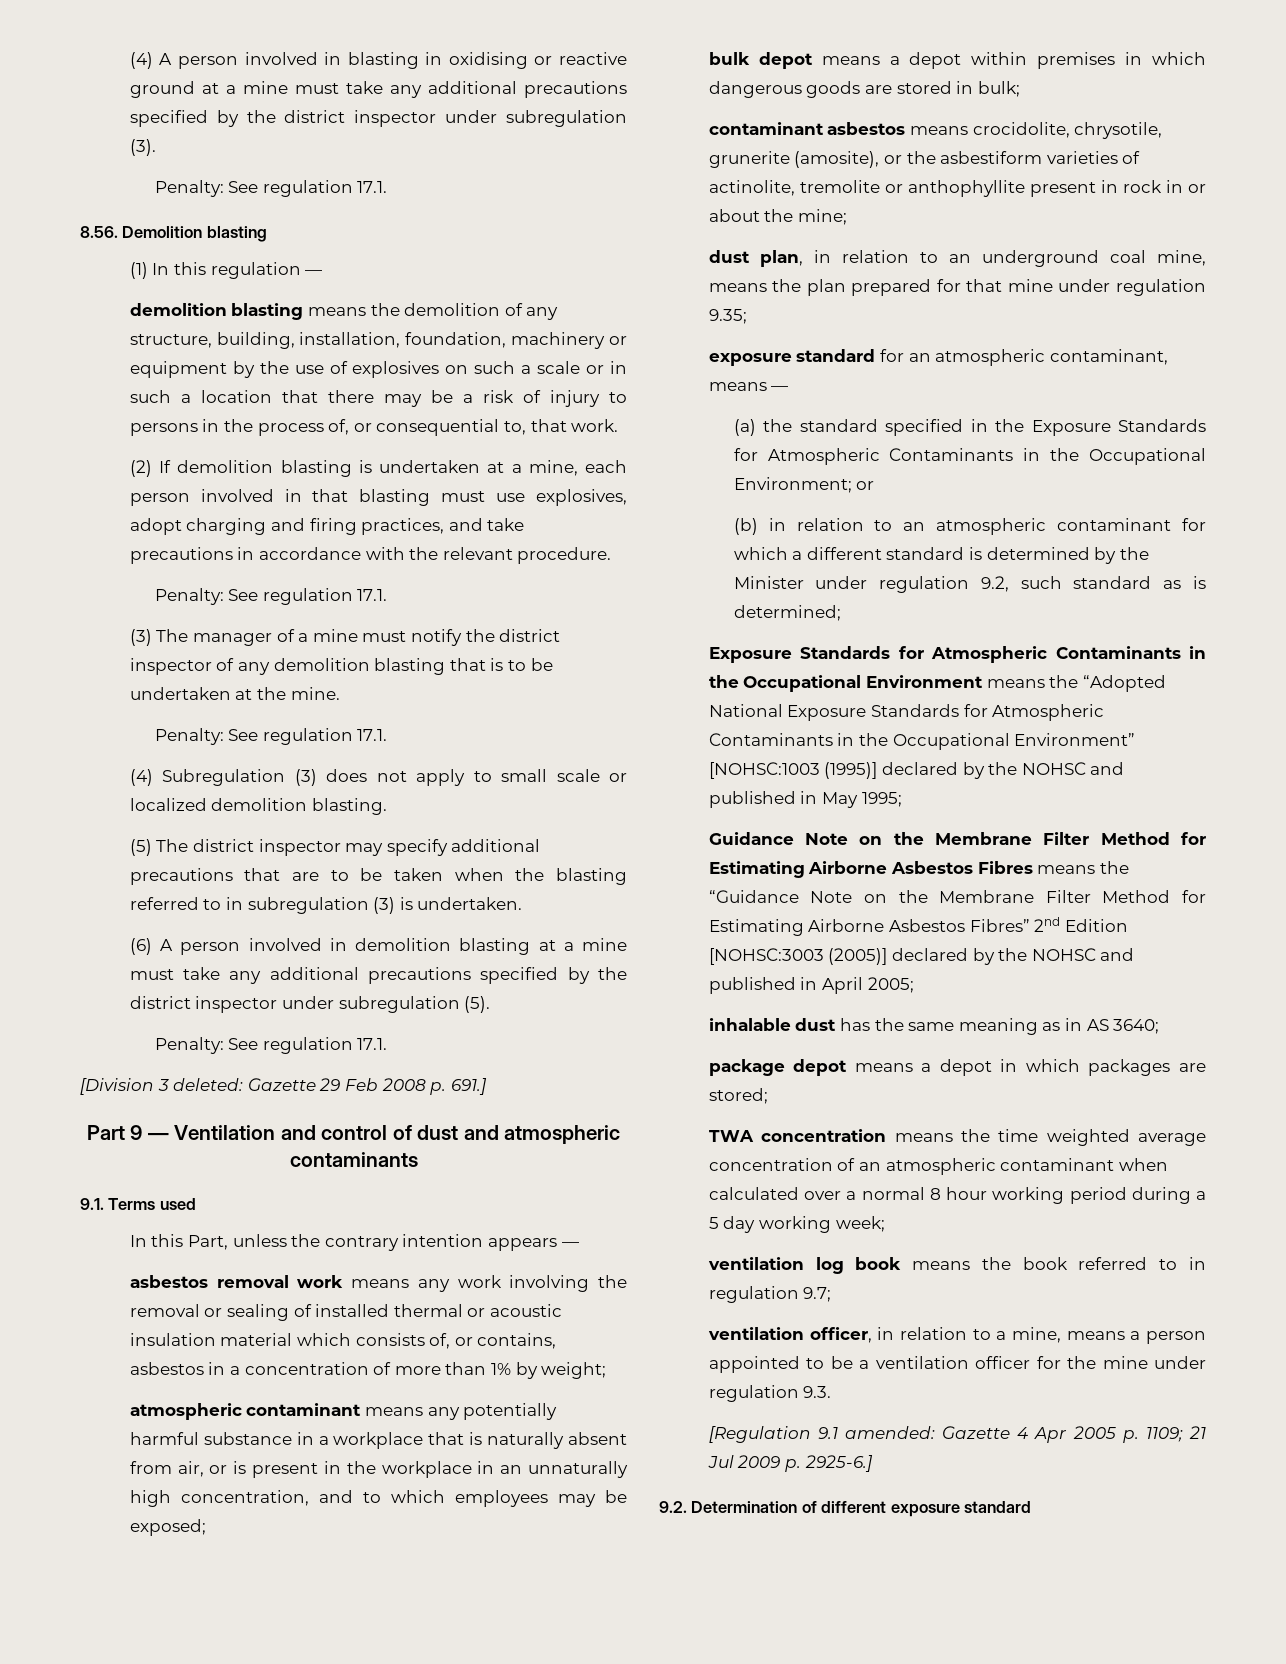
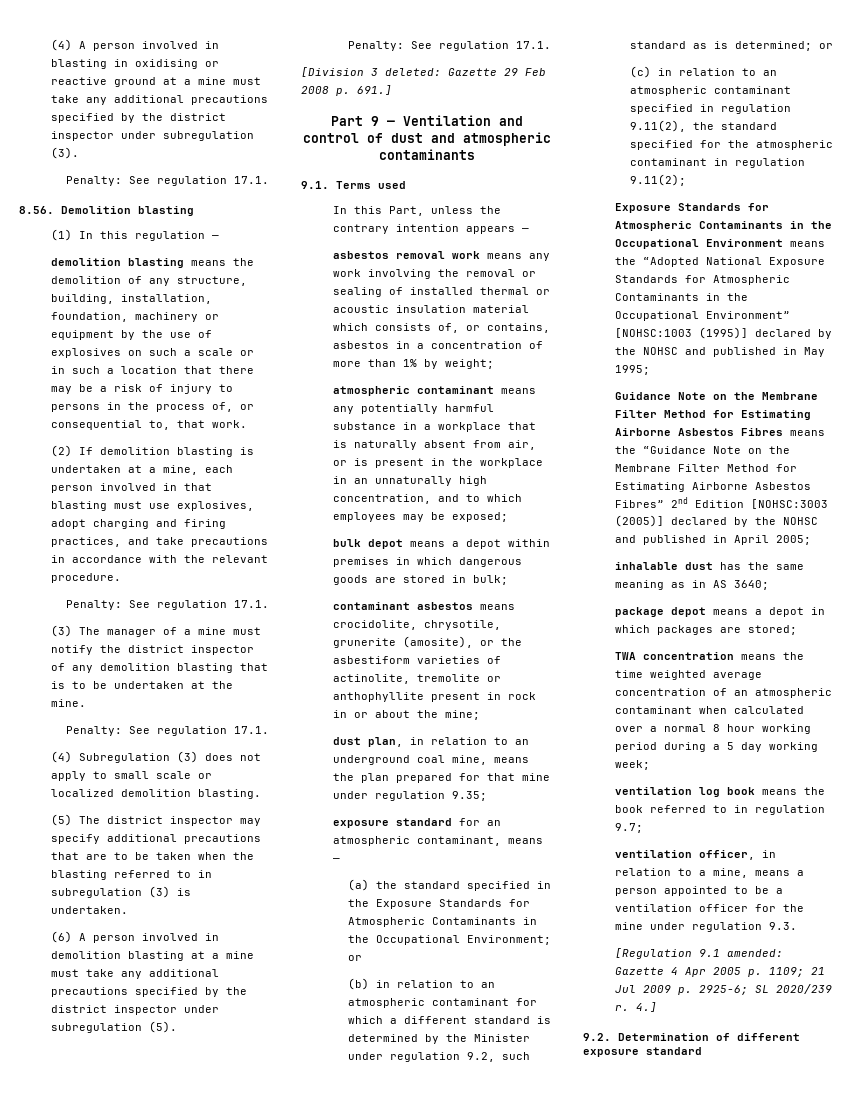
- (b) in relation to an atmospheric contaminant for which a different standard is determined by the Minister under regulation 9.2, such standard as is determined;
+ (b) in relation to an atmospheric contaminant for which a different standard is determined by the Minister under regulation 9.2, such standard as is determined; or
+ (c) in relation to an atmospheric contaminant specified in regulation 9.11(2), the standard specified for the atmospheric contaminant in regulation 9.11(2);
- [Regulation 9.1 amended: Gazette 4 Apr 2005 p. 1109; 21 Jul 2009 p. 2925-6.]
+ [Regulation 9.1 amended: Gazette 4 Apr 2005 p. 1109; 21 Jul 2009 p. 2925-6; SL 2020/239 r. 4.]

